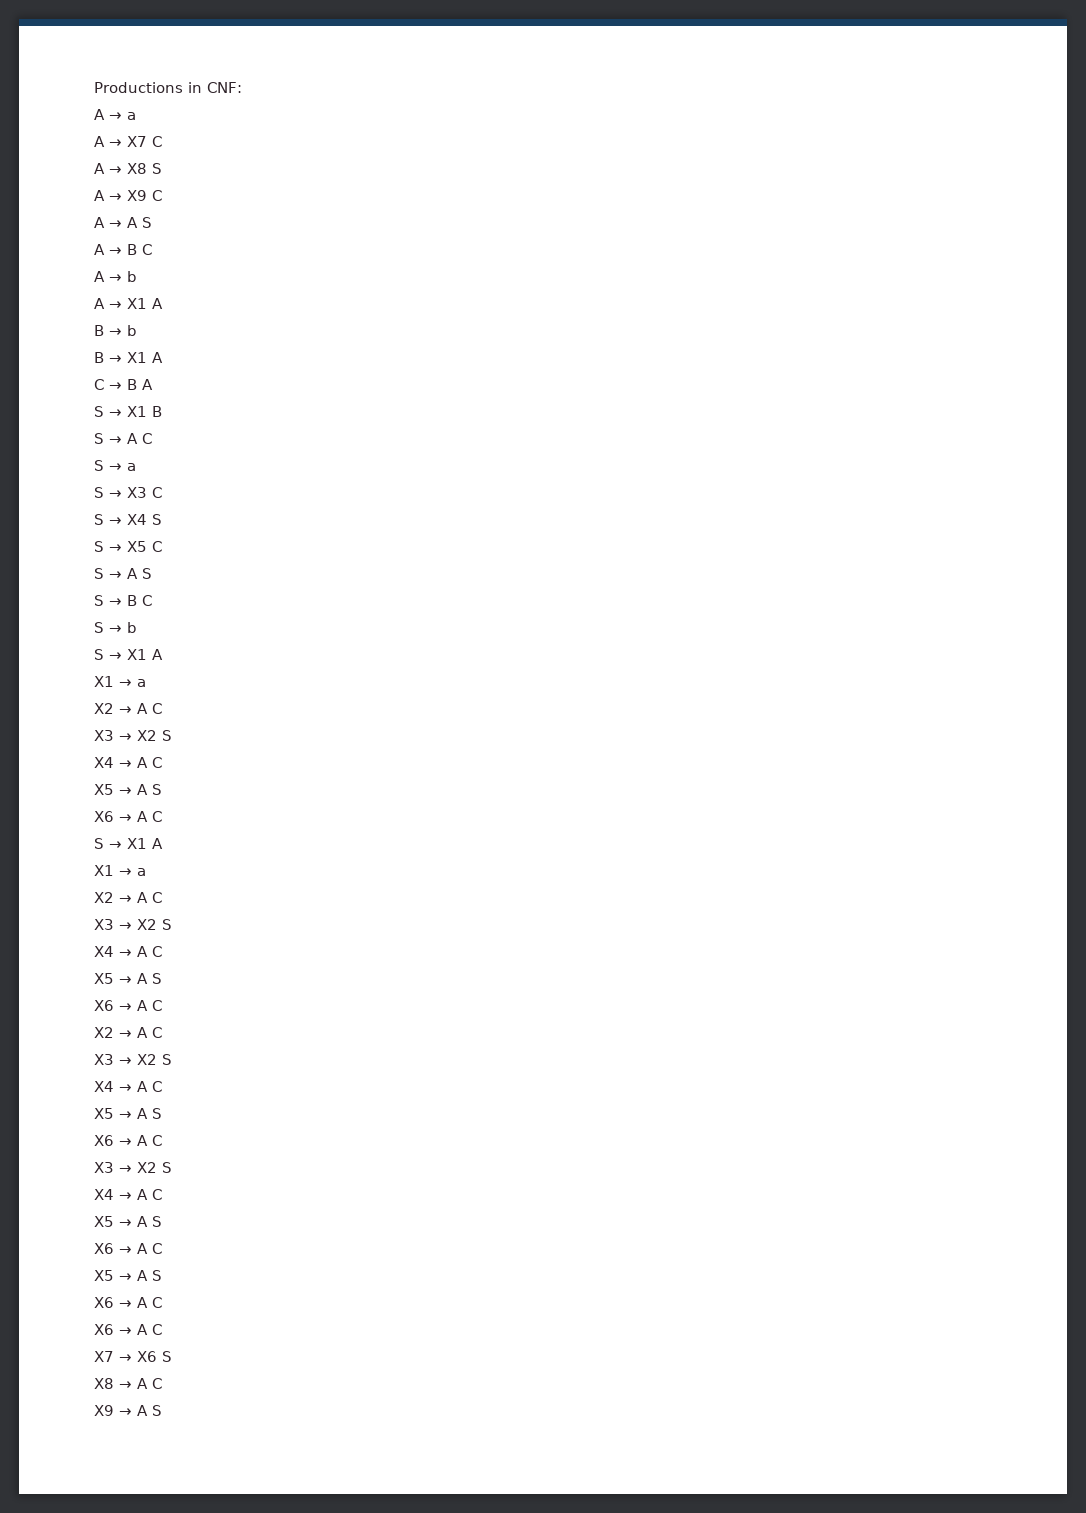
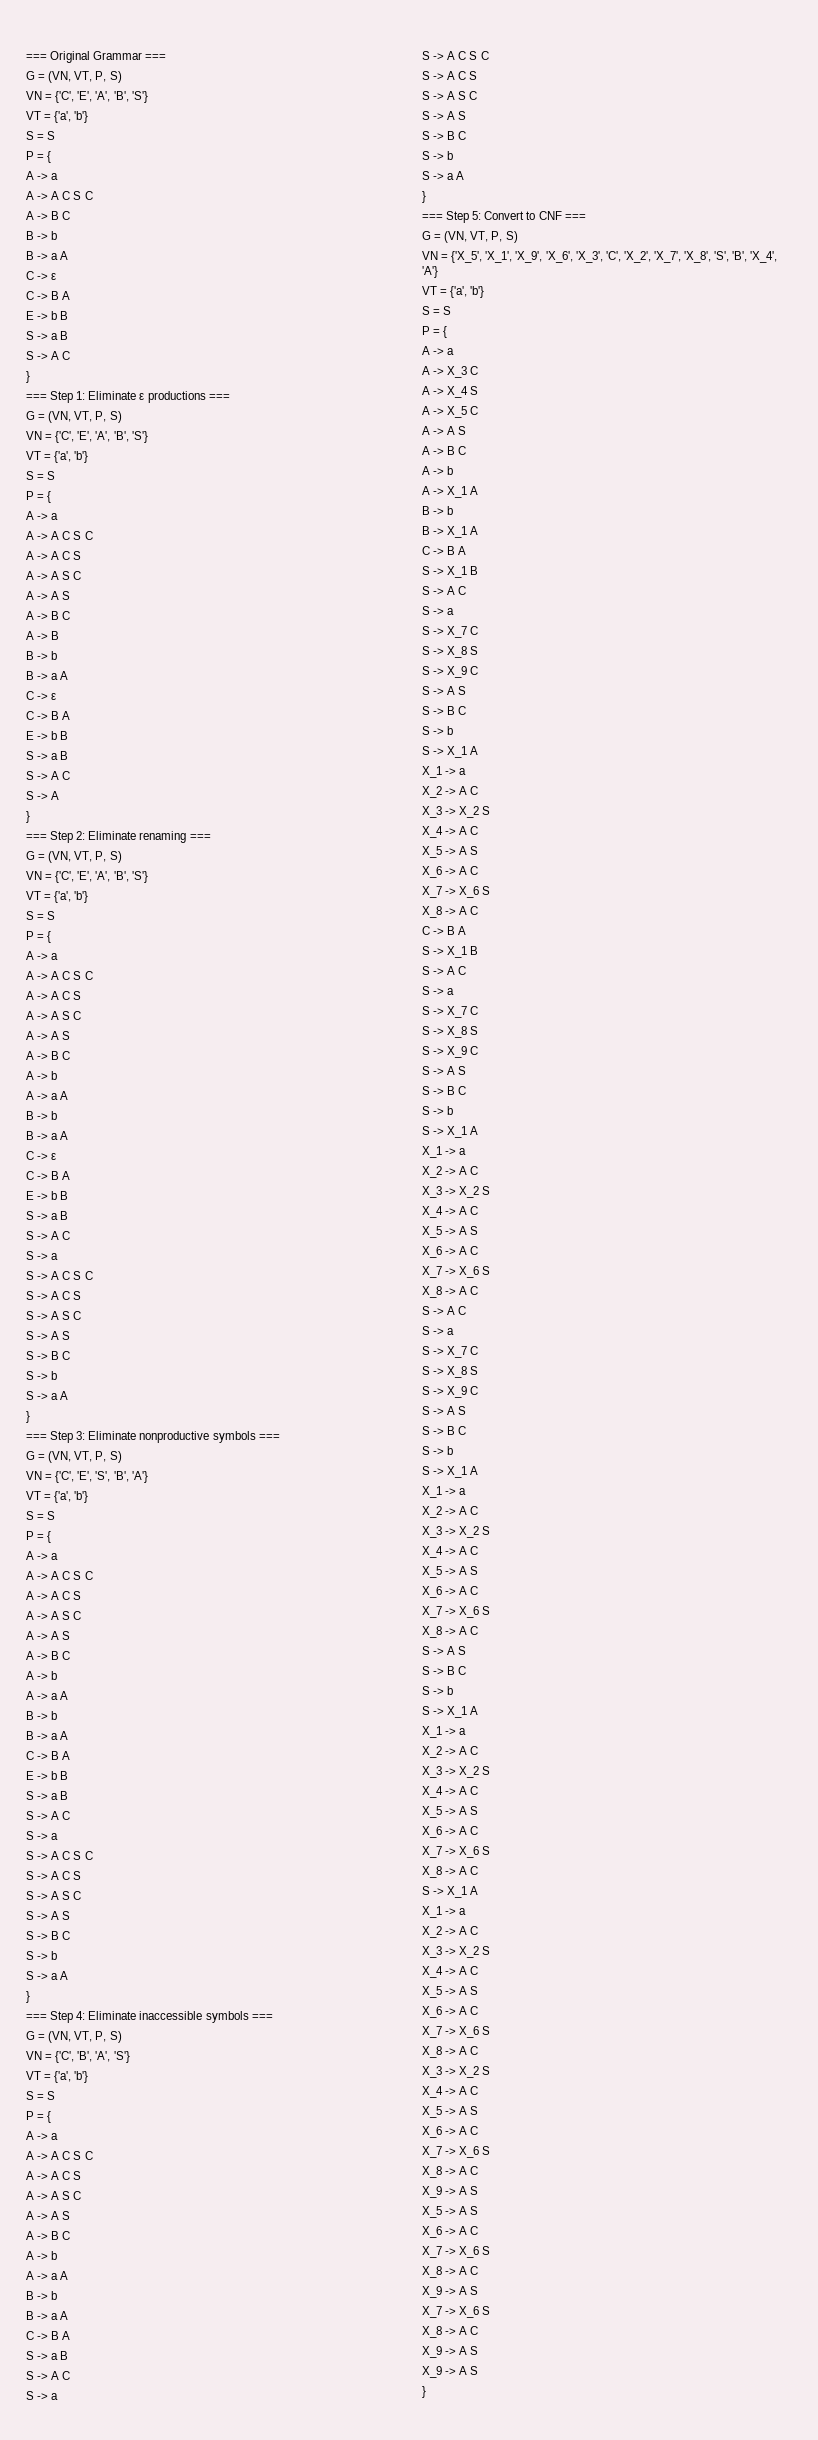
- Productions in CNF:
- A → a
- A → X7 C
- A → X8 S
- A → X9 C
- A → A S
- A → B C
- A → b
- A → X1 A
- B → b
- B → X1 A
- C → B A
- S → X1 B
- S → A C
- S → a
- S → X3 C
- S → X4 S
- S → X5 C
- S → A S
- S → B C
- S → b
- S → X1 A
- X1 → a
- X2 → A C
- X3 → X2 S
- X4 → A C
- X5 → A S
- X6 → A C
- S → X1 A
- X1 → a
- X2 → A C
- X3 → X2 S
- X4 → A C
- X5 → A S
- X6 → A C
- X2 → A C
- X3 → X2 S
- X4 → A C
- X5 → A S
- X6 → A C
- X3 → X2 S
- X4 → A C
- X5 → A S
- X6 → A C
- X5 → A S
- X6 → A C
- X6 → A C
- X7 → X6 S
- X8 → A C
- X9 → A S
+ === Original Grammar ===
+ G = (VN, VT, P, S)
+ VN = {'C', 'E', 'A', 'B', 'S'}
+ VT = {'a', 'b'}
+ S = S
+ P = {
+ A -> a
+ A -> A C S C
+ A -> B C
+ B -> b
+ B -> a A
+ C -> ε
+ C -> B A
+ E -> b B
+ S -> a B
+ S -> A C
+ }
+ === Step 1: Eliminate ε productions ===
+ G = (VN, VT, P, S)
+ VN = {'C', 'E', 'A', 'B', 'S'}
+ VT = {'a', 'b'}
+ S = S
+ P = {
+ A -> a
+ A -> A C S C
+ A -> A C S
+ A -> A S C
+ A -> A S
+ A -> B C
+ A -> B
+ B -> b
+ B -> a A
+ C -> ε
+ C -> B A
+ E -> b B
+ S -> a B
+ S -> A C
+ S -> A
+ }
+ === Step 2: Eliminate renaming ===
+ G = (VN, VT, P, S)
+ VN = {'C', 'E', 'A', 'B', 'S'}
+ VT = {'a', 'b'}
+ S = S
+ P = {
+ A -> a
+ A -> A C S C
+ A -> A C S
+ A -> A S C
+ A -> A S
+ A -> B C
+ A -> b
+ A -> a A
+ B -> b
+ B -> a A
+ C -> ε
+ C -> B A
+ E -> b B
+ S -> a B
+ S -> A C
+ S -> a
+ S -> A C S C
+ S -> A C S
+ S -> A S C
+ S -> A S
+ S -> B C
+ S -> b
+ S -> a A
+ }
+ === Step 3: Eliminate nonproductive symbols ===
+ G = (VN, VT, P, S)
+ VN = {'C', 'E', 'S', 'B', 'A'}
+ VT = {'a', 'b'}
+ S = S
+ P = {
+ A -> a
+ A -> A C S C
+ A -> A C S
+ A -> A S C
+ A -> A S
+ A -> B C
+ A -> b
+ A -> a A
+ B -> b
+ B -> a A
+ C -> B A
+ E -> b B
+ S -> a B
+ S -> A C
+ S -> a
+ S -> A C S C
+ S -> A C S
+ S -> A S C
+ S -> A S
+ S -> B C
+ S -> b
+ S -> a A
+ }
+ === Step 4: Eliminate inaccessible symbols ===
+ G = (VN, VT, P, S)
+ VN = {'C', 'B', 'A', 'S'}
+ VT = {'a', 'b'}
+ S = S
+ P = {
+ A -> a
+ A -> A C S C
+ A -> A C S
+ A -> A S C
+ A -> A S
+ A -> B C
+ A -> b
+ A -> a A
+ B -> b
+ B -> a A
+ C -> B A
+ S -> a B
+ S -> A C
+ S -> a
+ S -> A C S C
+ S -> A C S
+ S -> A S C
+ S -> A S
+ S -> B C
+ S -> b
+ S -> a A
+ }
+ === Step 5: Convert to CNF ===
+ G = (VN, VT, P, S)
+ VN = {'X_5', 'X_1', 'X_9', 'X_6', 'X_3', 'C', 'X_2', 'X_7', 'X_8', 'S', 'B', 'X_4', 'A'}
+ VT = {'a', 'b'}
+ S = S
+ P = {
+ A -> a
+ A -> X_3 C
+ A -> X_4 S
+ A -> X_5 C
+ A -> A S
+ A -> B C
+ A -> b
+ A -> X_1 A
+ B -> b
+ B -> X_1 A
+ C -> B A
+ S -> X_1 B
+ S -> A C
+ S -> a
+ S -> X_7 C
+ S -> X_8 S
+ S -> X_9 C
+ S -> A S
+ S -> B C
+ S -> b
+ S -> X_1 A
+ X_1 -> a
+ X_2 -> A C
+ X_3 -> X_2 S
+ X_4 -> A C
+ X_5 -> A S
+ X_6 -> A C
+ X_7 -> X_6 S
+ X_8 -> A C
+ C -> B A
+ S -> X_1 B
+ S -> A C
+ S -> a
+ S -> X_7 C
+ S -> X_8 S
+ S -> X_9 C
+ S -> A S
+ S -> B C
+ S -> b
+ S -> X_1 A
+ X_1 -> a
+ X_2 -> A C
+ X_3 -> X_2 S
+ X_4 -> A C
+ X_5 -> A S
+ X_6 -> A C
+ X_7 -> X_6 S
+ X_8 -> A C
+ S -> A C
+ S -> a
+ S -> X_7 C
+ S -> X_8 S
+ S -> X_9 C
+ S -> A S
+ S -> B C
+ S -> b
+ S -> X_1 A
+ X_1 -> a
+ X_2 -> A C
+ X_3 -> X_2 S
+ X_4 -> A C
+ X_5 -> A S
+ X_6 -> A C
+ X_7 -> X_6 S
+ X_8 -> A C
+ S -> A S
+ S -> B C
+ S -> b
+ S -> X_1 A
+ X_1 -> a
+ X_2 -> A C
+ X_3 -> X_2 S
+ X_4 -> A C
+ X_5 -> A S
+ X_6 -> A C
+ X_7 -> X_6 S
+ X_8 -> A C
+ S -> X_1 A
+ X_1 -> a
+ X_2 -> A C
+ X_3 -> X_2 S
+ X_4 -> A C
+ X_5 -> A S
+ X_6 -> A C
+ X_7 -> X_6 S
+ X_8 -> A C
+ X_3 -> X_2 S
+ X_4 -> A C
+ X_5 -> A S
+ X_6 -> A C
+ X_7 -> X_6 S
+ X_8 -> A C
+ X_9 -> A S
+ X_5 -> A S
+ X_6 -> A C
+ X_7 -> X_6 S
+ X_8 -> A C
+ X_9 -> A S
+ X_7 -> X_6 S
+ X_8 -> A C
+ X_9 -> A S
+ X_9 -> A S
+ }

